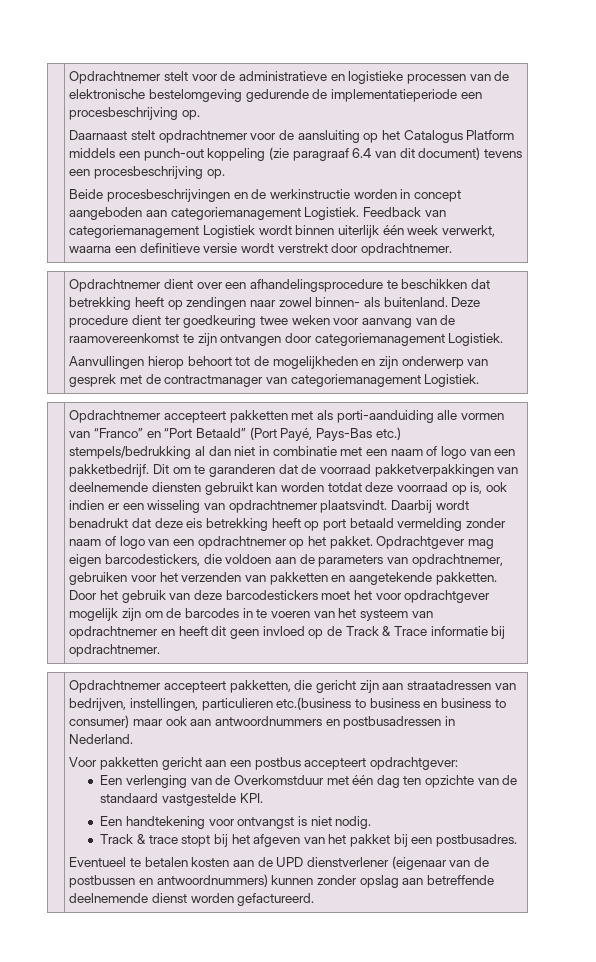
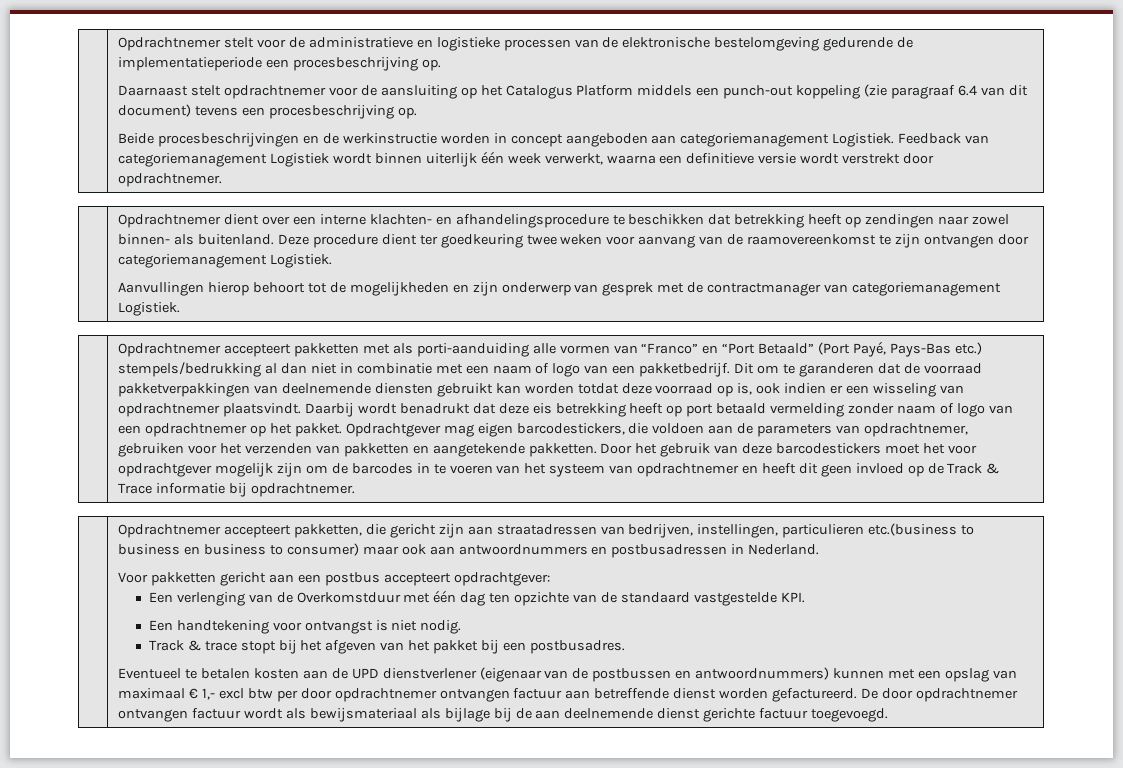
- Opdrachtnemer dient over een afhandelingsprocedure te beschikken dat betrekking heeft op zendingen naar zowel binnen- als buitenland.
+ Opdrachtnemer dient over een interne klachten- en afhandelingsprocedure te beschikken dat betrekking heeft op zendingen naar zowel binnen- als buitenland.
- Eventueel te betalen kosten aan de UPD dienstverlener (eigenaar van de postbussen en antwoordnummers) kunnen zonder opslag aan betreffende deelnemende dienst worden gefactureerd.
+ Eventueel te betalen kosten aan de UPD dienstverlener (eigenaar van de postbussen en antwoordnummers) kunnen met een opslag van maximaal € 1,- excl btw per door opdrachtnemer ontvangen factuur aan betreffende dienst worden gefactureerd.
+ De door opdrachtnemer ontvangen factuur wordt als bewijsmateriaal als bijlage bij de aan deelnemende dienst gerichte factuur toegevoegd.

